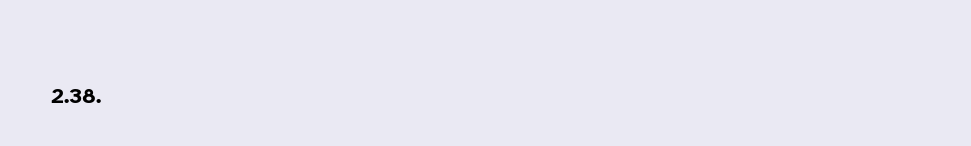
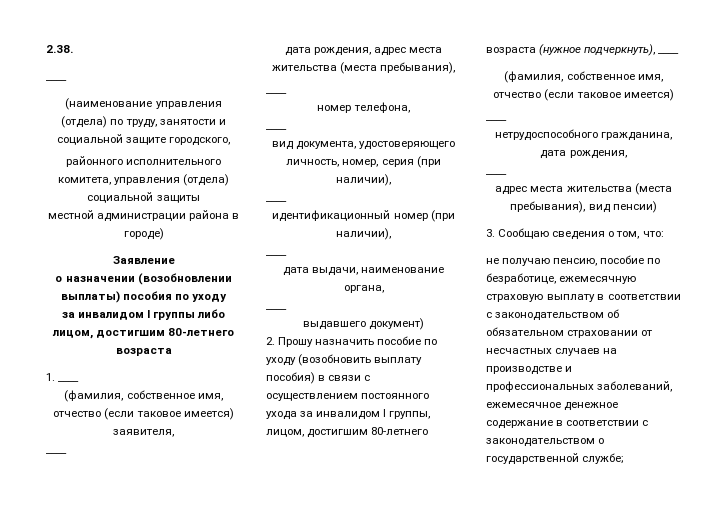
  2.38.
+ ____
+ (наименование управления (отдела) по труду, занятости и социальной защите городского,
+ районного исполнительного комитета, управления (отдела) социальной защиты
+ местной администрации района в городе)
+ Заявление
+ о назначении (возобновлении выплаты) пособия по уходу
+ за инвалидом I группы либо лицом, достигшим 80-летнего возраста
+ 1. ____
+ (фамилия, собственное имя, отчество (если таковое имеется) заявителя,
+ ____
+ дата рождения, адрес места жительства (места пребывания),
+ ____
+ номер телефона,
+ ____
+ вид документа, удостоверяющего личность, номер, серия (при наличии),
+ ____
+ идентификационный номер (при наличии),
+ ____
+ дата выдачи, наименование органа,
+ ____
+ выдавшего документ)
+ 2. Прошу назначить пособие по уходу (возобновить выплату пособия) в связи с осуществлением постоянного ухода за инвалидом I группы, лицом, достигшим 80-летнего возраста (нужное подчеркнуть), ____
+ (фамилия, собственное имя, отчество (если таковое имеется)
+ ____
+ нетрудоспособного гражданина, дата рождения,
+ ____
+ адрес места жительства (места пребывания), вид пенсии)
+ 3. Сообщаю сведения о том, что:
+ не получаю пенсию, пособие по безработице, ежемесячную страховую выплату в соответствии с законодательством об обязательном страховании от несчастных случаев на производстве и профессиональных заболеваний, ежемесячное денежное содержание в соответствии с законодательством о государственной службе;

